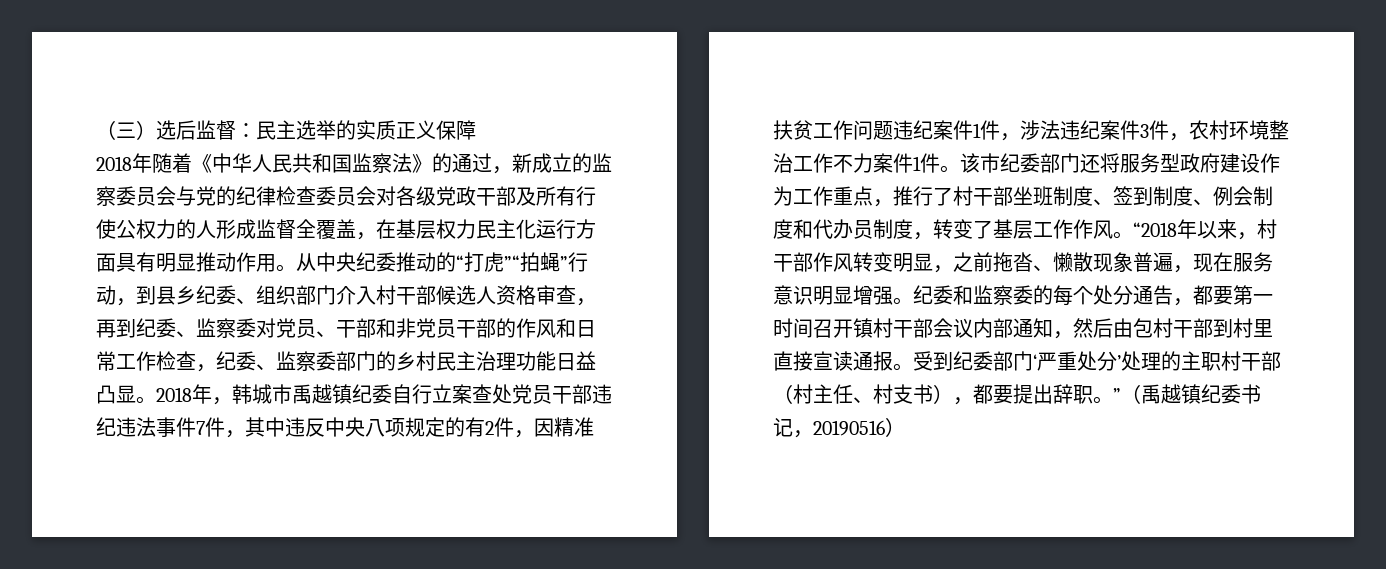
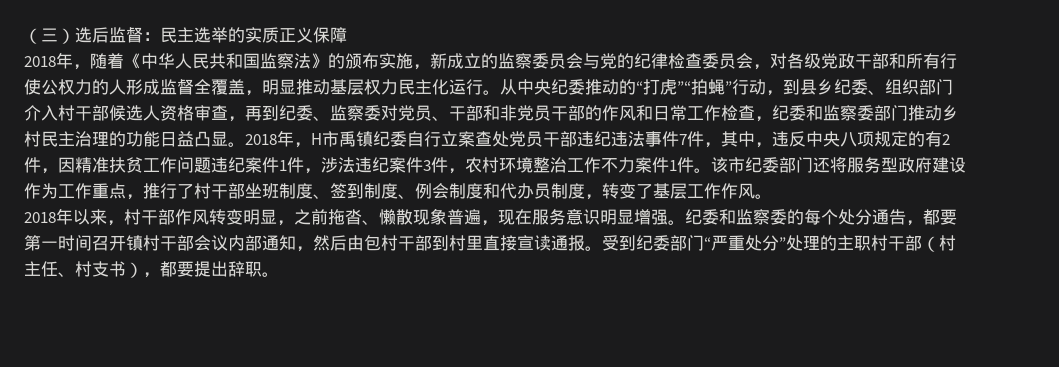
- 2018年随着《中华人民共和国监察法》的通过，新成立的监察委员会与党的纪律检查委员会对各级党政干部及所有行使公权力的人形成监督全覆盖，在基层权力民主化运行方面具有明显推动作用。
+ 2018年，随着《中华人民共和国监察法》的颁布实施，新成立的监察委员会与党的纪律检查委员会，对各级党政干部和所有行使公权力的人形成监督全覆盖，明显推动基层权力民主化运行。
- 从中央纪委推动的“打虎”“拍蝇”行动，到县乡纪委、组织部门介入村干部候选人资格审查，再到纪委、监察委对党员、干部和非党员干部的作风和日常工作检查，纪委、监察委部门的乡村民主治理功能日益凸显。
+ 从中央纪委推动的“打虎”“拍蝇”行动，到县乡纪委、组织部门介入村干部候选人资格审查，再到纪委、监察委对党员、干部和非党员干部的作风和日常工作检查，纪委和监察委部门推动乡村民主治理的功能日益凸显。
- 2018年，韩城市禹越镇纪委自行立案查处党员干部违纪违法事件7件，其中违反中央八项规定的有2件，因精准扶贫工作问题违纪案件1件，涉法违纪案件3件，农村环境整治工作不力案件1件。
+ 2018年，H市禹镇纪委自行立案查处党员干部违纪违法事件7件，其中，违反中央八项规定的有2件，因精准扶贫工作问题违纪案件1件，涉法违纪案件3件，农村环境整治工作不力案件1件。
- 该市纪委部门还将服务型政府建设作为工作重点，推行了村干部坐班制度、签到制度、例会制度和代办员制度，转变了基层工作作风。“2018年以来，村干部作风转变明显，之前拖沓、懒散现象普遍，现在服务意识明显增强。
+ 该市纪委部门还将服务型政府建设作为工作重点，推行了村干部坐班制度、签到制度、例会制度和代办员制度，转变了基层工作作风。
+ 2018年以来，村干部作风转变明显，之前拖沓、懒散现象普遍，现在服务意识明显增强。
- 受到纪委部门‘严重处分’处理的主职村干部（村主任、村支书），都要提出辞职。”（禹越镇纪委书记，20190516）
+ 受到纪委部门“严重处分”处理的主职村干部（村主任、村支书），都要提出辞职。

